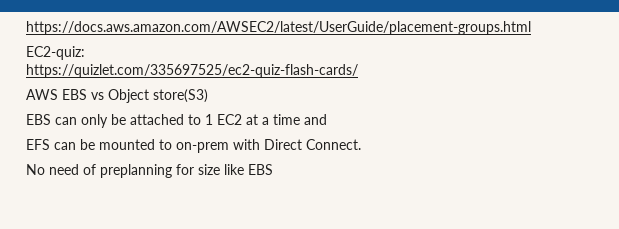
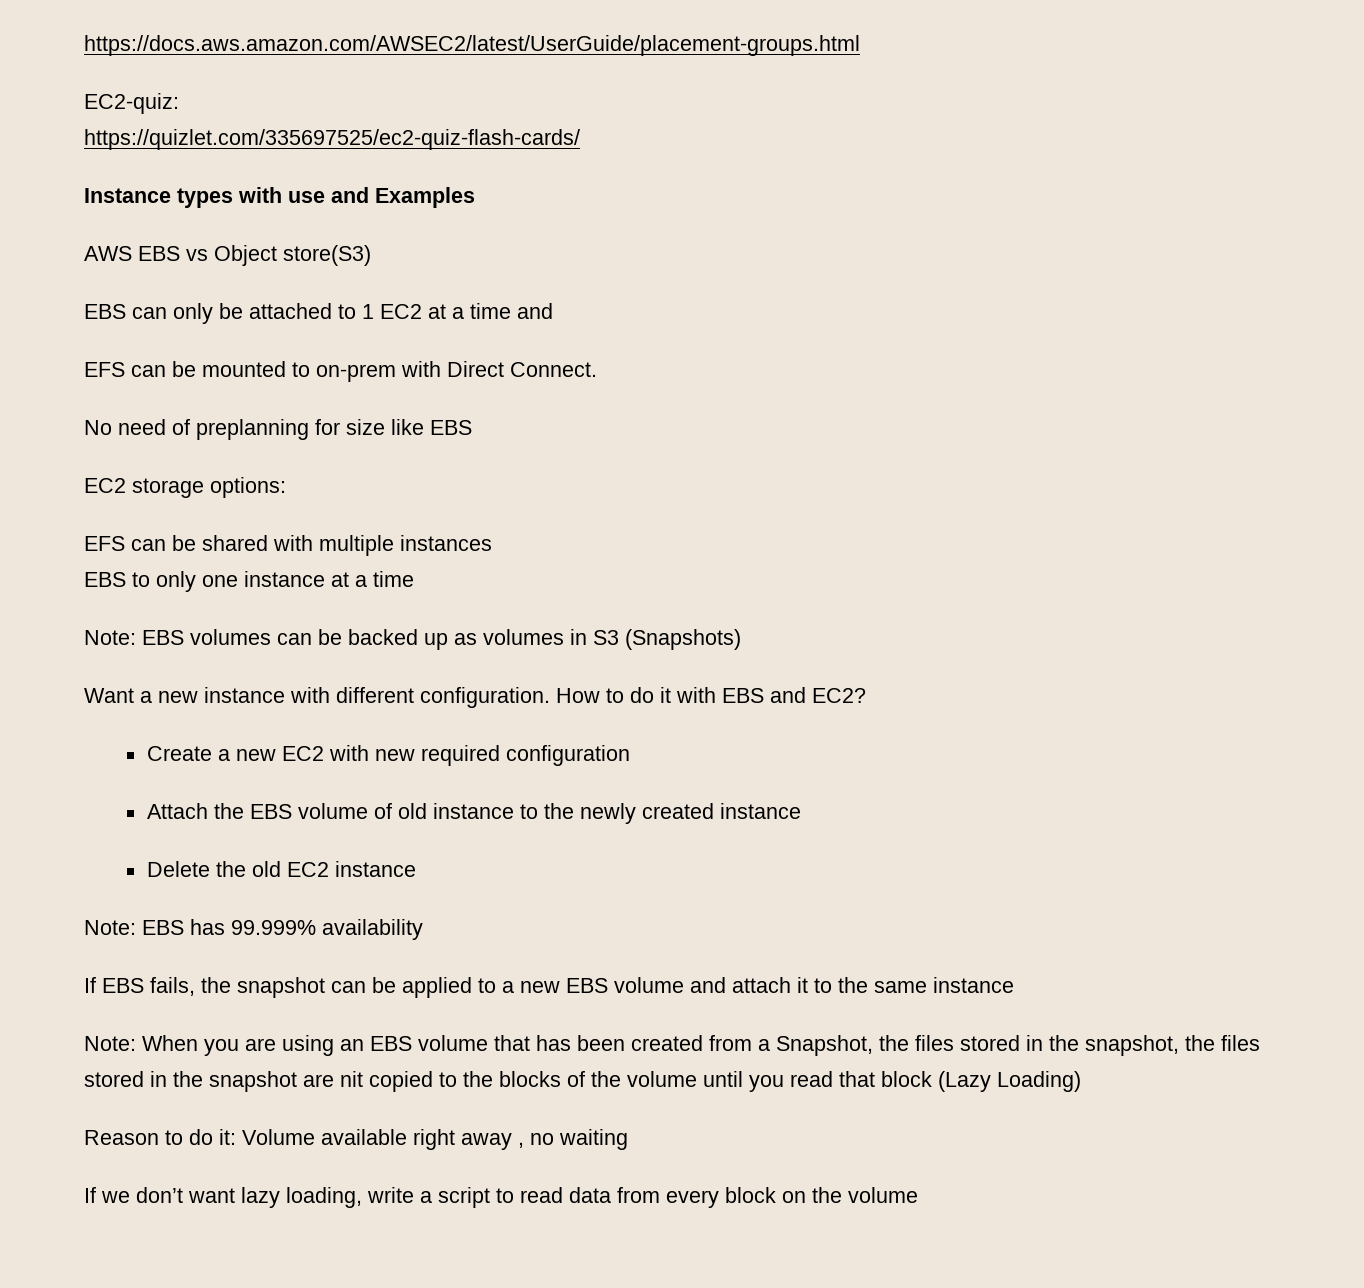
+ Instance types with use and Examples
+ EC2 storage options:
+ EFS can be shared with multiple instances
+ EBS to only one instance at a time
+ Note: EBS volumes can be backed up as volumes in S3 (Snapshots)
+ Want a new instance with different configuration. How to do it with EBS and EC2?
+ Create a new EC2 with new required configuration
+ Attach the EBS volume of old instance to the newly created instance
+ Delete the old EC2 instance
+ Note: EBS has 99.999% availability
+ If EBS fails, the snapshot can be applied to a new EBS volume and attach it to the same instance
+ Note: When you are using an EBS volume that has been created from a Snapshot, the files stored in the snapshot, the files stored in the snapshot are nit copied to the blocks of the volume until you read that block (Lazy Loading)
+ Reason to do it: Volume available right away , no waiting
+ If we don’t want lazy loading, write a script to read data from every block on the volume

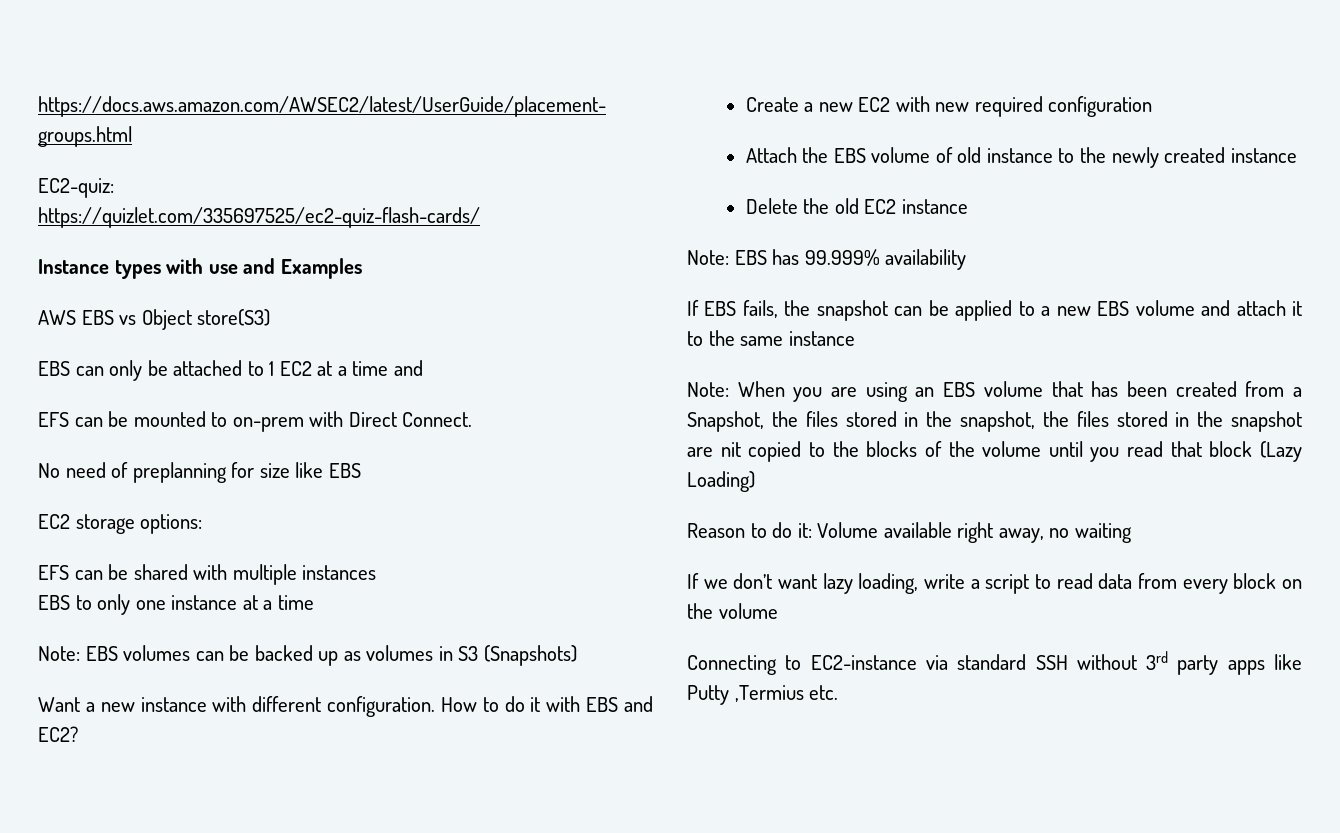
- Reason to do it: Volume available right away , no waiting
+ Reason to do it: Volume available right away, no waiting
+ Connecting to EC2-instance via standard SSH without 3rd party apps like Putty ,Termius etc.

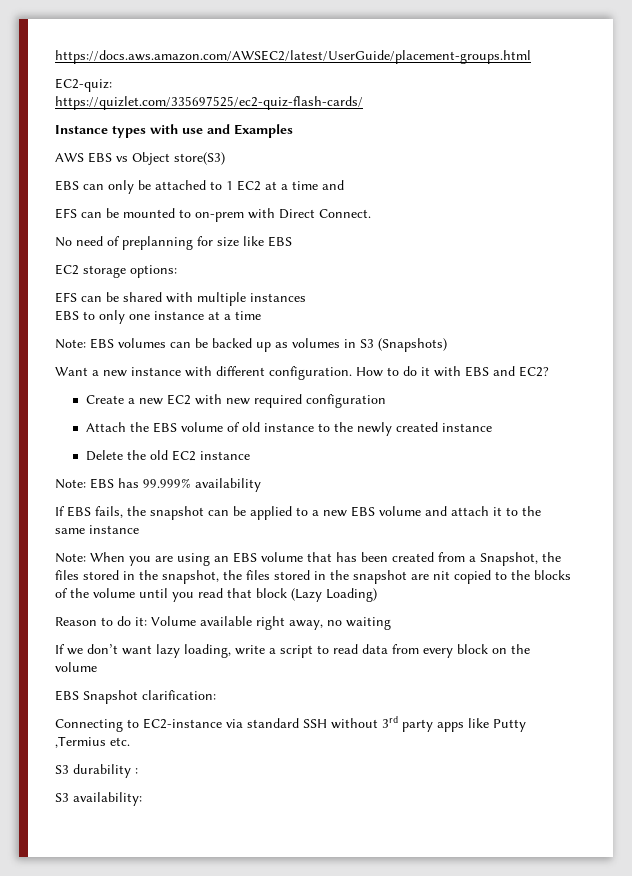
+ EBS Snapshot clarification:
+ S3 durability :
+ S3 availability:

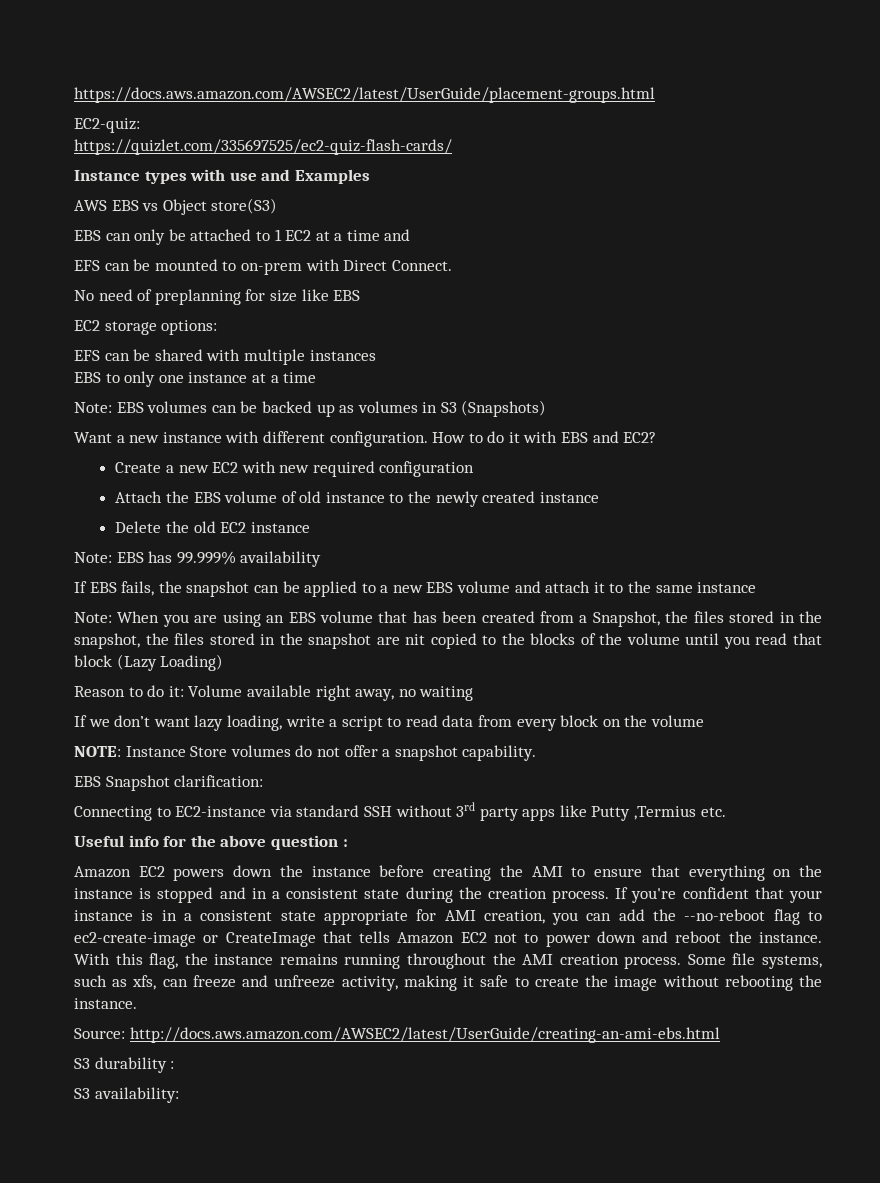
+ NOTE: Instance Store volumes do not offer a snapshot capability.
+ Useful info for the above question :
+ Amazon EC2 powers down the instance before creating the AMI to ensure that everything on the instance is stopped and in a consistent state during the creation process. If you're confident that your instance is in a consistent state appropriate for AMI creation, you can add the --no-reboot flag to ec2-create-image or CreateImage that tells Amazon EC2 not to power down and reboot the instance. With this flag, the instance remains running throughout the AMI creation process. Some file systems, such as xfs, can freeze and unfreeze activity, making it safe to create the image without rebooting the instance.
+ Source: http://docs.aws.amazon.com/AWSEC2/latest/UserGuide/creating-an-ami-ebs.html

